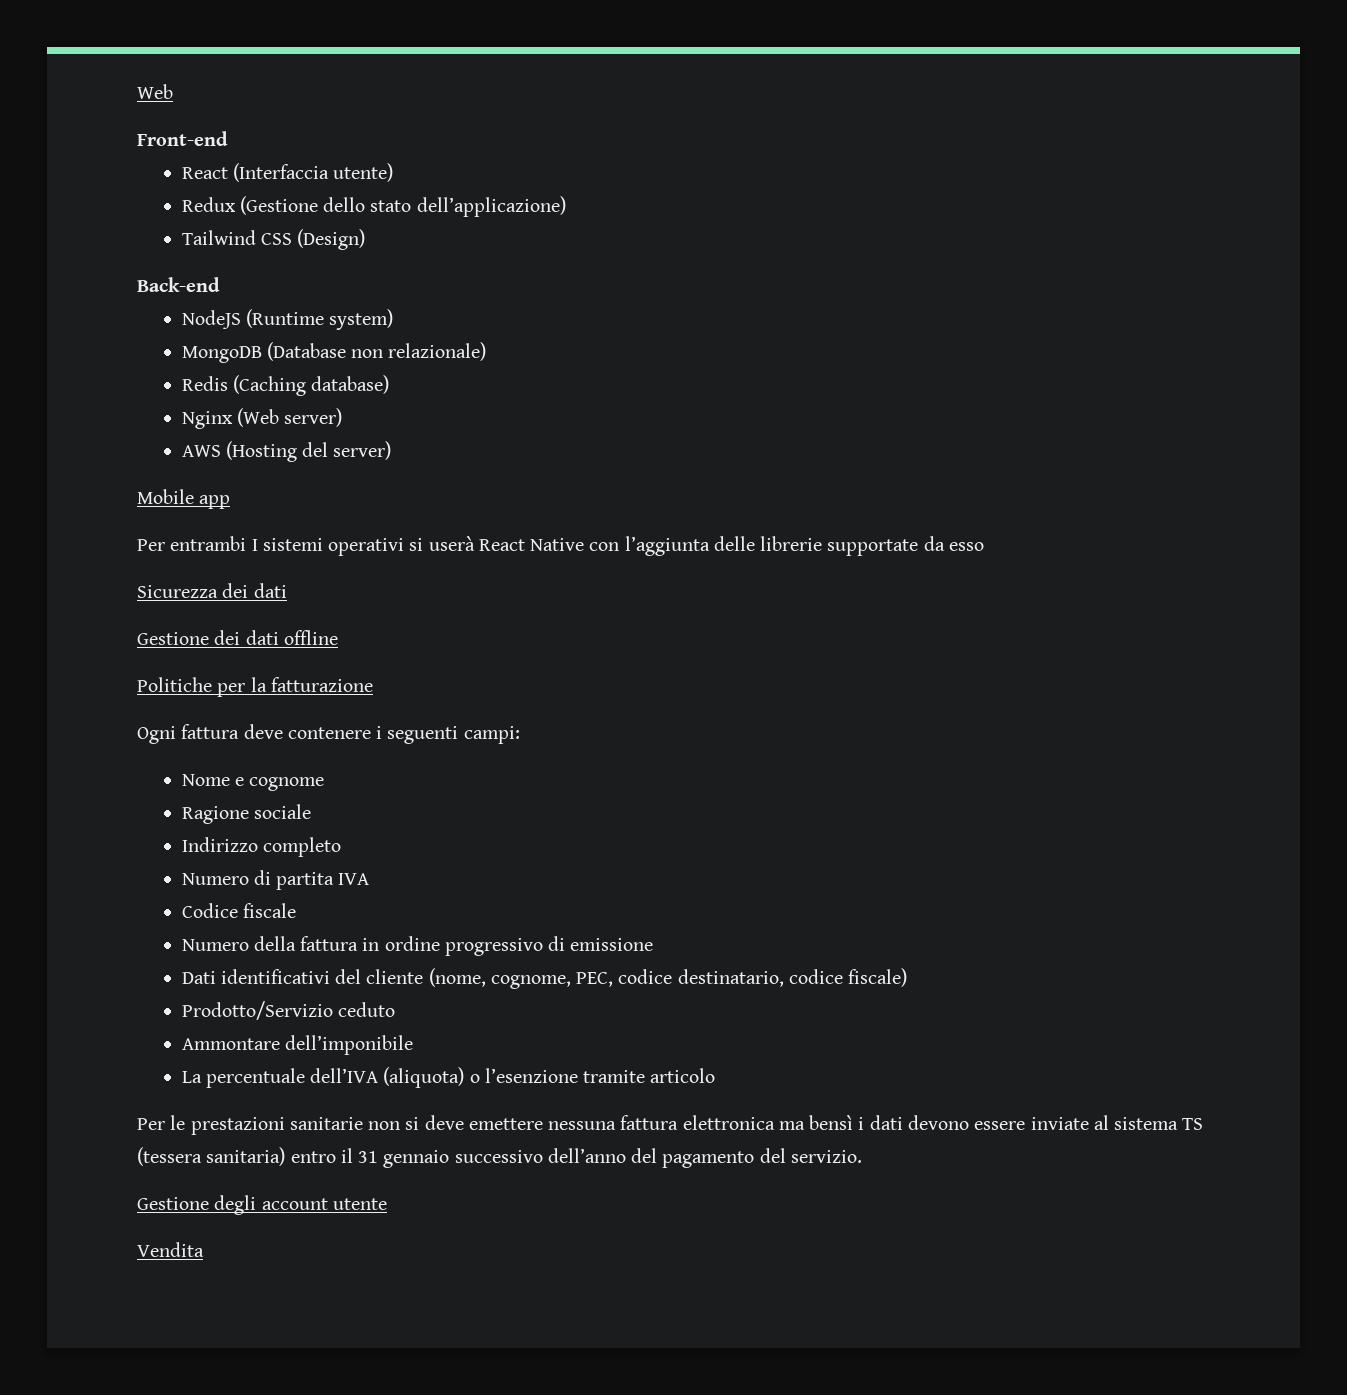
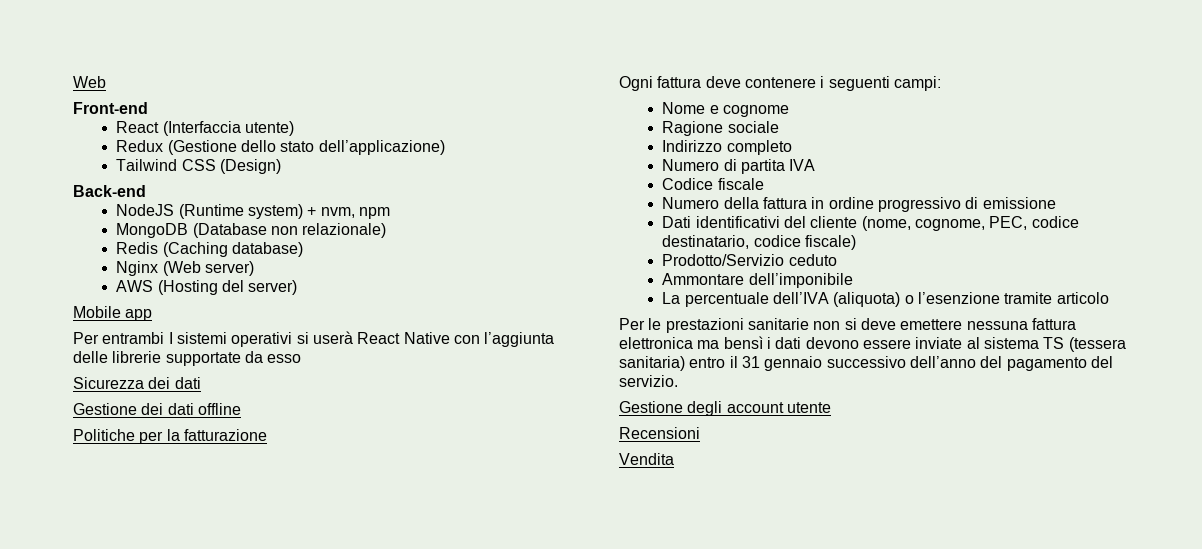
- NodeJS (Runtime system)
+ NodeJS (Runtime system) + nvm, npm
+ Recensioni

